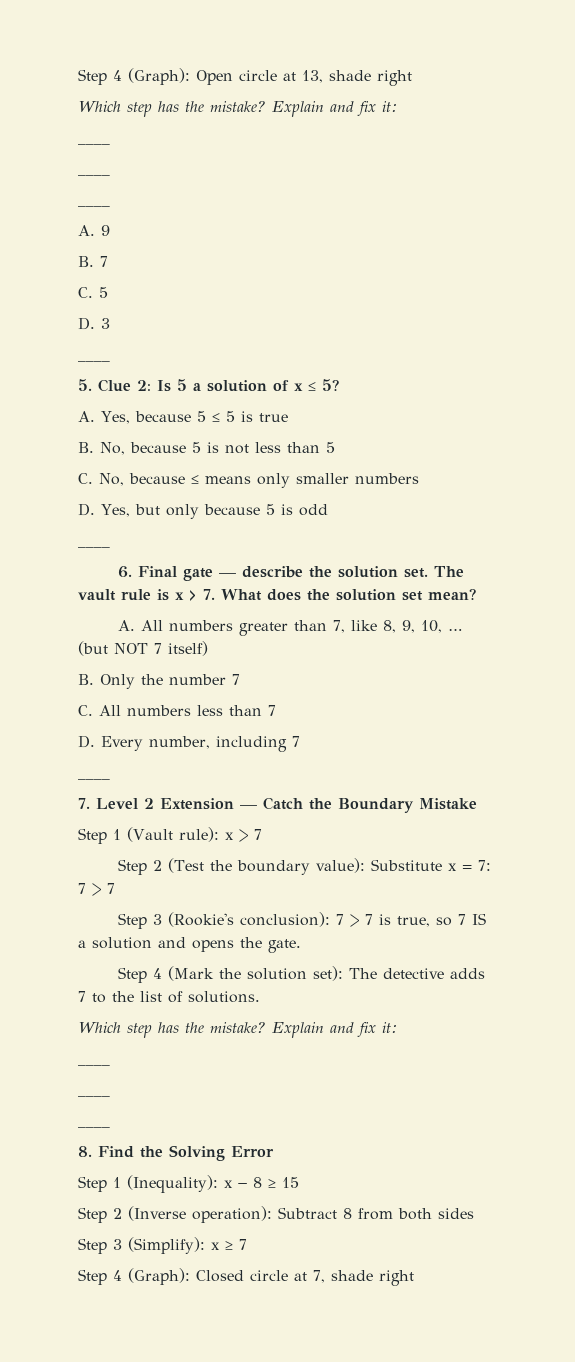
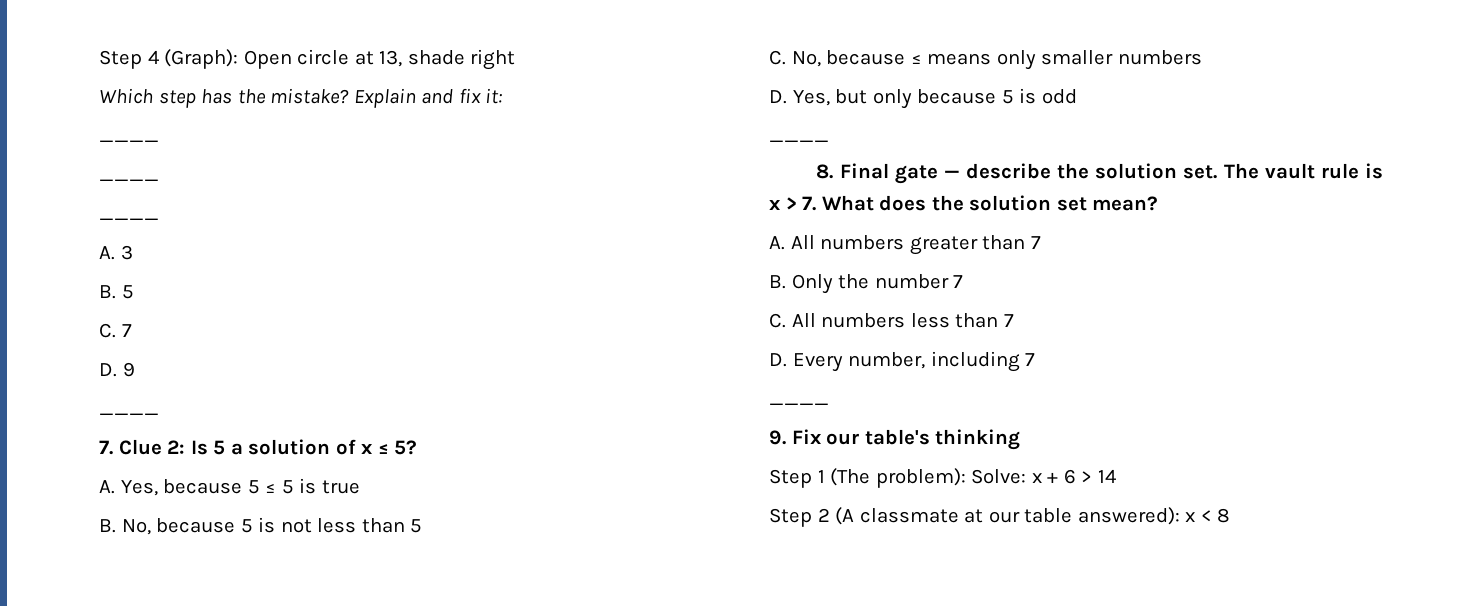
- A. 9
- B. 7
- C. 5
- D. 3
+ A. 3
+ B. 5
+ C. 7
+ D. 9
  ____
- 5. Clue 2: Is 5 a solution of x ≤ 5?
+ 7. Clue 2: Is 5 a solution of x ≤ 5?
- 6. Final gate — describe the solution set.
+ 8. Final gate — describe the solution set.
- A. All numbers greater than 7, like 8, 9, 10, … (but NOT 7 itself)
+ A. All numbers greater than 7
- 7. Level 2 Extension — Catch the Boundary Mistake
- Step 1 (Vault rule): x > 7
- Step 2 (Test the boundary value): Substitute x = 7: 7 > 7
- Step 3 (Rookie's conclusion): 7 > 7 is true, so 7 IS a solution and opens the gate.
- Step 4 (Mark the solution set): The detective adds 7 to the list of solutions.
- Which step has the mistake? Explain and fix it:
- ____
- ____
- ____
- 8. Find the Solving Error
- Step 1 (Inequality): x − 8 ≥ 15
- Step 2 (Inverse operation): Subtract 8 from both sides
- Step 3 (Simplify): x ≥ 7
- Step 4 (Graph): Closed circle at 7, shade right
+ 9. Fix our table's thinking
+ Step 1 (The problem): Solve: x + 6 > 14
+ Step 2 (A classmate at our table answered): x < 8

